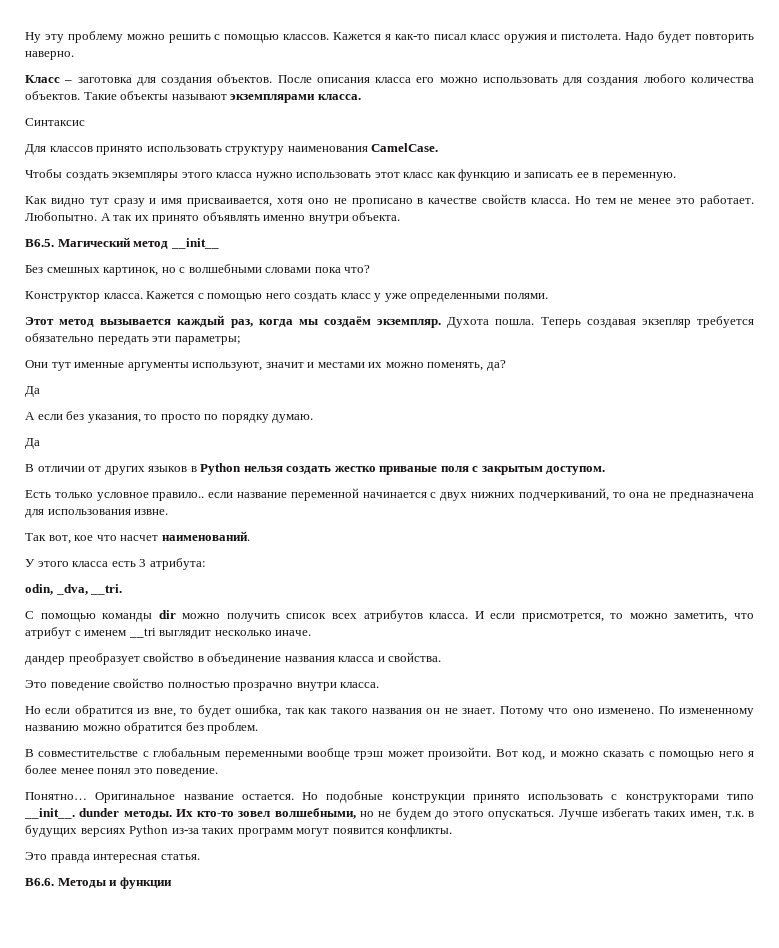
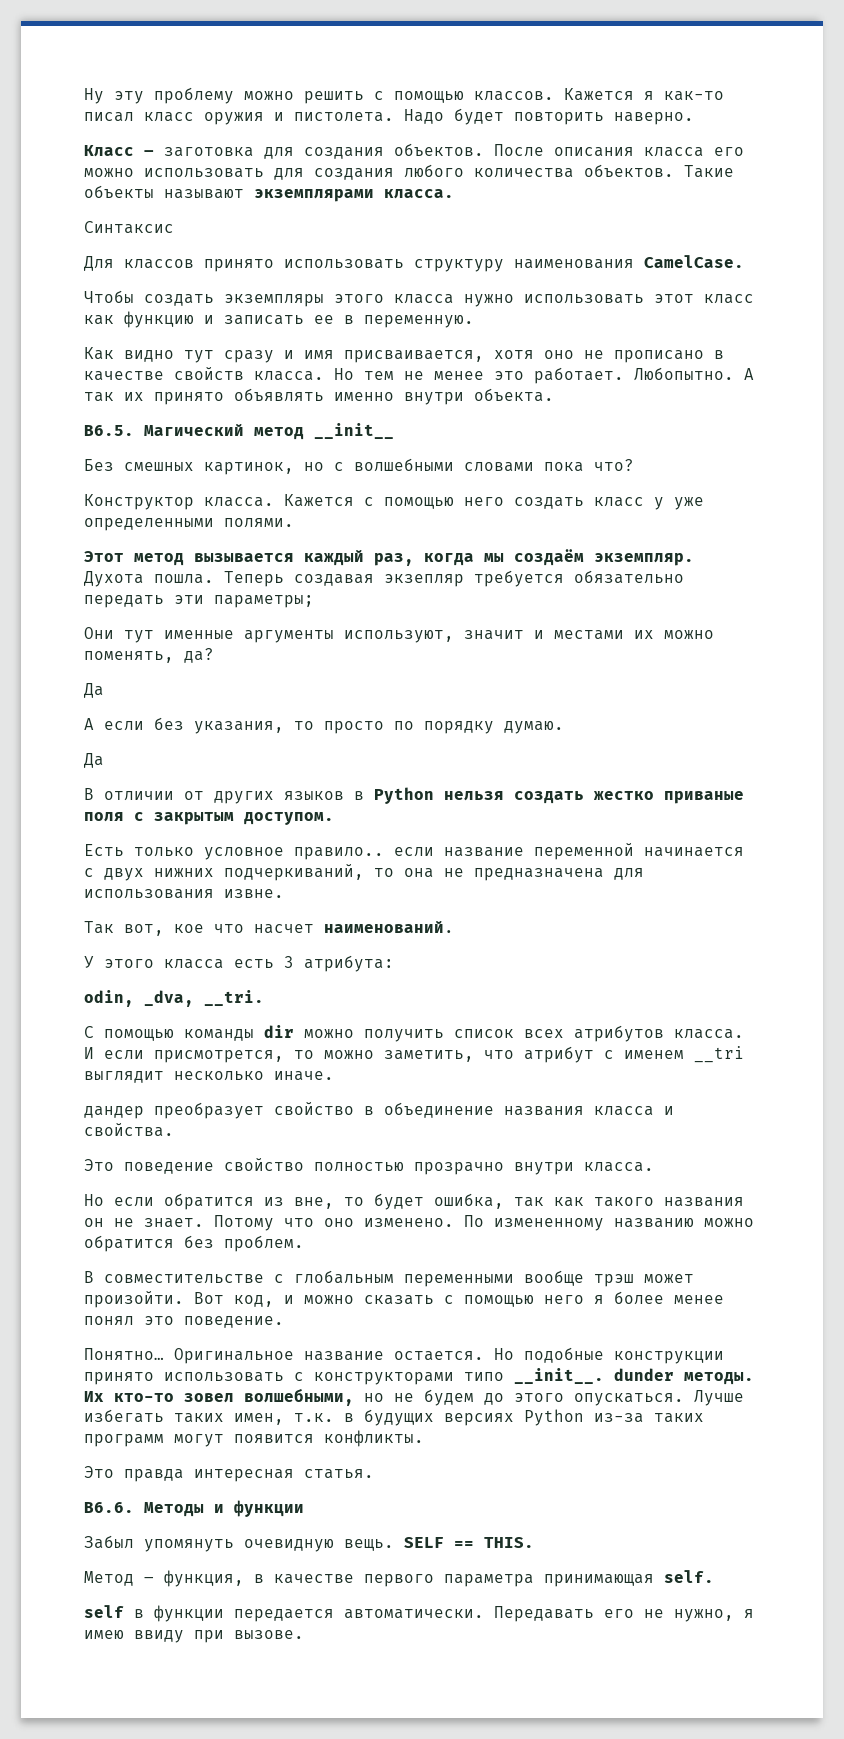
+ Забыл упомянуть очевидную вещь. SELF == THIS.
+ Метод – функция, в качестве первого параметра принимающая self.
+ self в функции передается автоматически. Передавать его не нужно, я имею ввиду при вызове.

